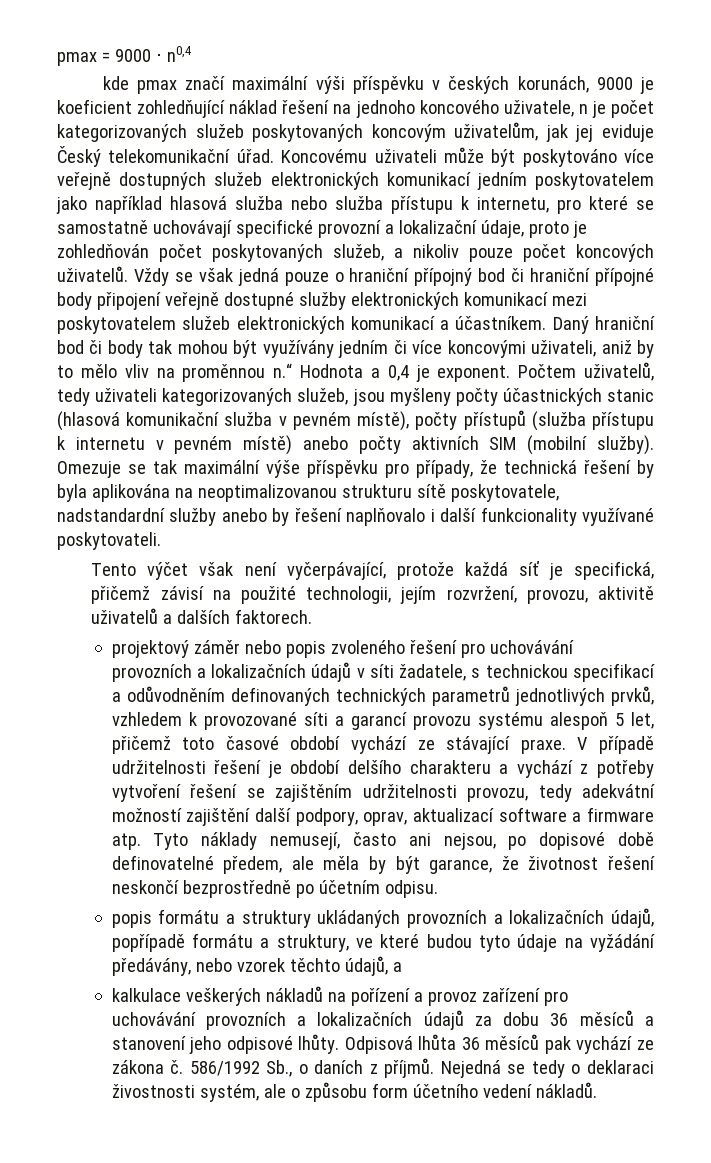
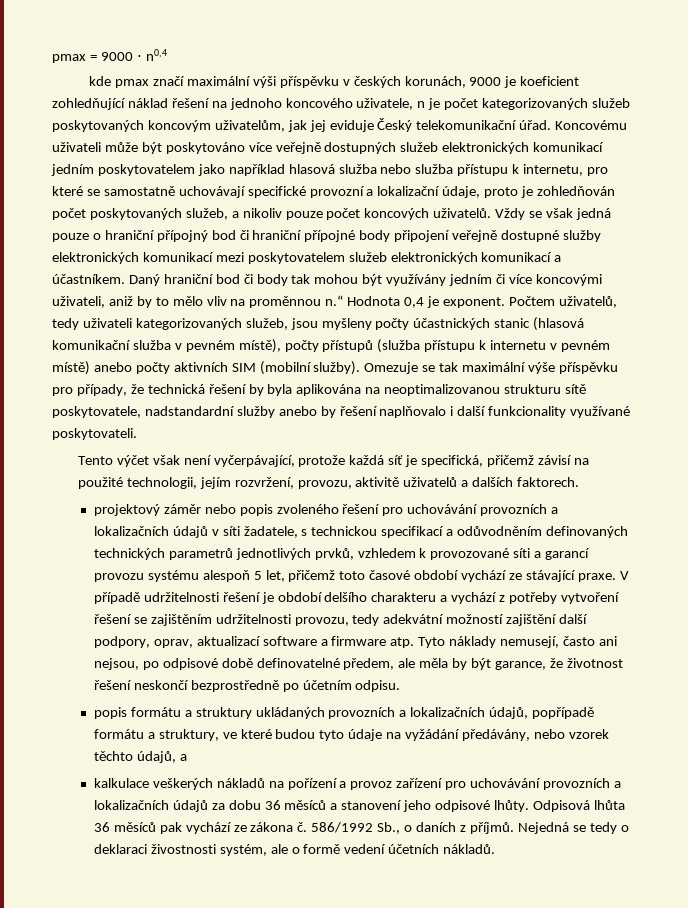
- Daný hraniční bod či body tak mohou být využívány jedním či více koncovými uživateli, aniž by to mělo vliv na proměnnou n.“ Hodnota a 0,4 je exponent.
+ Daný hraniční bod či body tak mohou být využívány jedním či více koncovými uživateli, aniž by to mělo vliv na proměnnou n.“ Hodnota 0,4 je exponent.
- Tyto náklady nemusejí, často ani nejsou, po dopisové době definovatelné předem, ale měla by být garance, že životnost řešení neskončí bezprostředně po účetním odpisu.
+ Tyto náklady nemusejí, často ani nejsou, po odpisové době definovatelné předem, ale měla by být garance, že životnost řešení neskončí bezprostředně po účetním odpisu.
- Nejedná se tedy o deklaraci živostnosti systém, ale o způsobu form účetního vedení nákladů.
+ Nejedná se tedy o deklaraci živostnosti systém, ale o formě vedení účetních nákladů.

